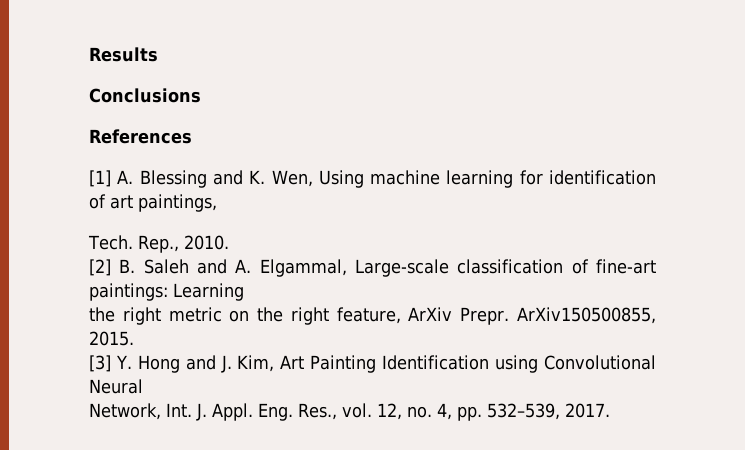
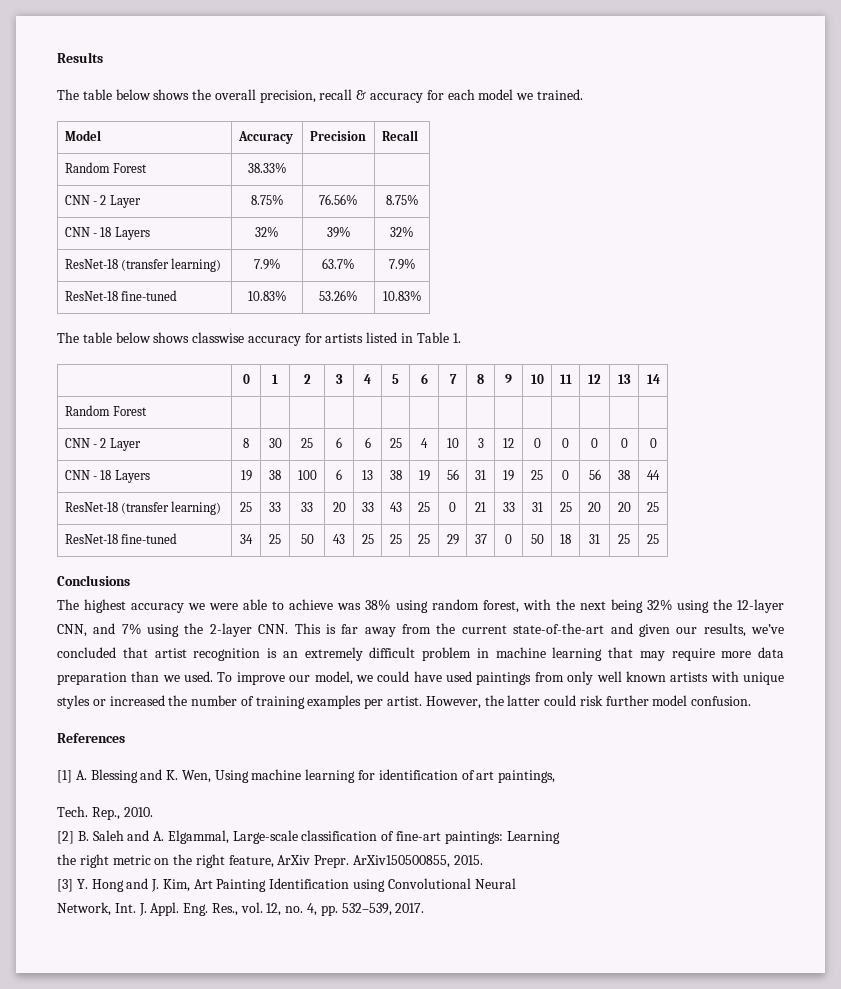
+ The table below shows the overall precision, recall & accuracy for each model we trained.
+ Model | Accuracy | Precision | Recall
+ Random Forest | 38.33% | |
+ CNN - 2 Layer | 8.75% | 76.56% | 8.75%
+ CNN - 18 Layers | 32% | 39% | 32%
+ ResNet-18 (transfer learning) | 7.9% | 63.7% | 7.9%
+ ResNet-18 fine-tuned | 10.83% | 53.26% | 10.83%
+ The table below shows classwise accuracy for artists listed in Table 1.
+ | 0 | 1 | 2 | 3 | 4 | 5 | 6 | 7 | 8 | 9 | 10 | 11 | 12 | 13 | 14
+ Random Forest | | | | | | | | | | | | | | |
+ CNN - 2 Layer | 8 | 30 | 25 | 6 | 6 | 25 | 4 | 10 | 3 | 12 | 0 | 0 | 0 | 0 | 0
+ CNN - 18 Layers | 19 | 38 | 100 | 6 | 13 | 38 | 19 | 56 | 31 | 19 | 25 | 0 | 56 | 38 | 44
+ ResNet-18 (transfer learning) | 25 | 33 | 33 | 20 | 33 | 43 | 25 | 0 | 21 | 33 | 31 | 25 | 20 | 20 | 25
+ ResNet-18 fine-tuned | 34 | 25 | 50 | 43 | 25 | 25 | 25 | 29 | 37 | 0 | 50 | 18 | 31 | 25 | 25
  Conclusions
+ The highest accuracy we were able to achieve was 38% using random forest, with the next being 32% using the 12-layer CNN, and 7% using the 2-layer CNN. This is far away from the current state-of-the-art and given our results, we’ve concluded that artist recognition is an extremely difficult problem in machine learning that may require more data preparation than we used. To improve our model, we could have used paintings from only well known artists with unique styles or increased the number of training examples per artist. However, the latter could risk further model confusion.

